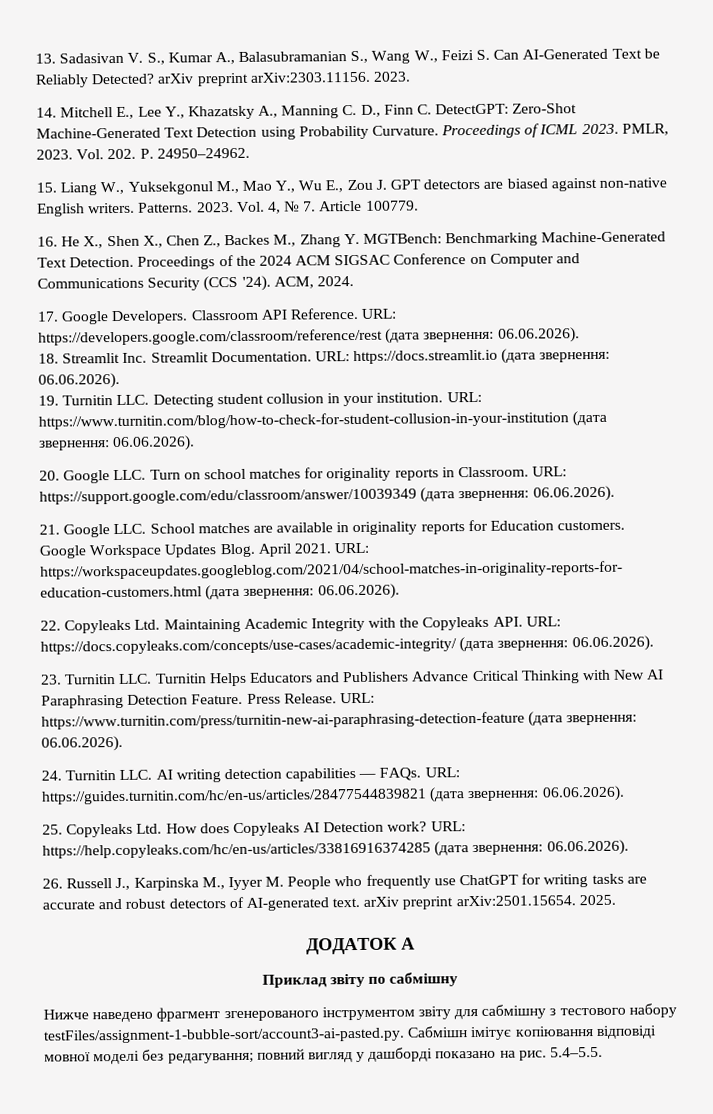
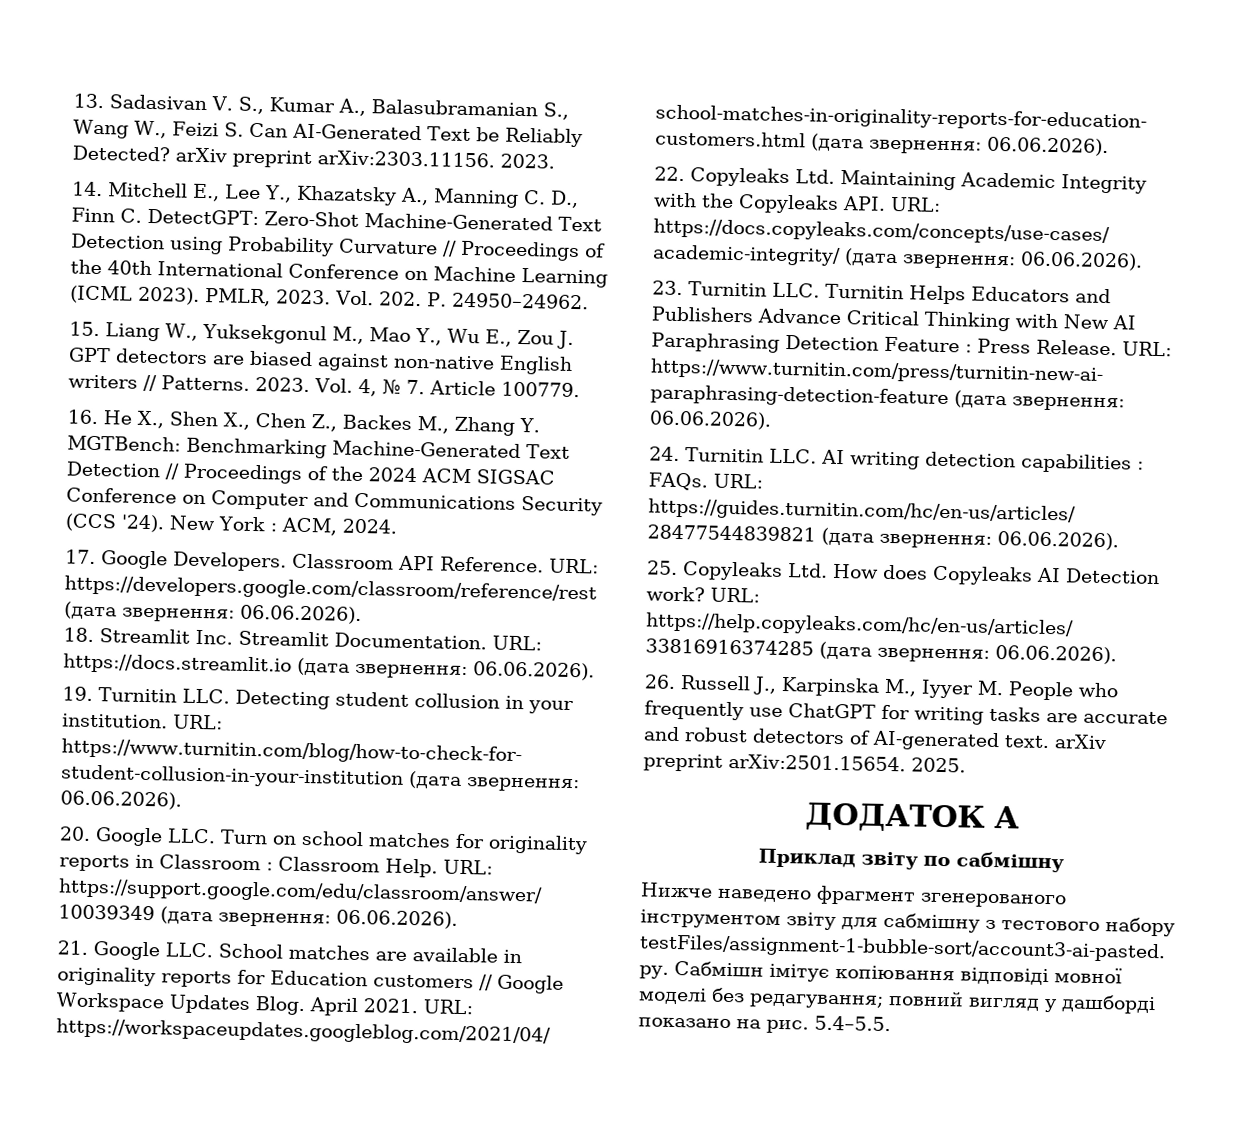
- 14. Mitchell E., Lee Y., Khazatsky A., Manning C. D., Finn C. DetectGPT: Zero-Shot Machine-Generated Text Detection using Probability Curvature. Proceedings of ICML 2023.
+ 14. Mitchell E., Lee Y., Khazatsky A., Manning C. D., Finn C. DetectGPT: Zero-Shot Machine-Generated Text Detection using Probability Curvature // Proceedings of the 40th International Conference on Machine Learning (ICML 2023).
- 15. Liang W., Yuksekgonul M., Mao Y., Wu E., Zou J. GPT detectors are biased against non-native English writers. Patterns.
+ 15. Liang W., Yuksekgonul M., Mao Y., Wu E., Zou J. GPT detectors are biased against non-native English writers // Patterns.
- 16. He X., Shen X., Chen Z., Backes M., Zhang Y. MGTBench: Benchmarking Machine-Generated Text Detection. Proceedings of the 2024 ACM SIGSAC Conference on Computer and Communications Security (CCS '24).
+ 16. He X., Shen X., Chen Z., Backes M., Zhang Y. MGTBench: Benchmarking Machine-Generated Text Detection // Proceedings of the 2024 ACM SIGSAC Conference on Computer and Communications Security (CCS '24).
- ACM, 2024.
+ New York : ACM, 2024.
- 20. Google LLC. Turn on school matches for originality reports in Classroom.
+ 20. Google LLC. Turn on school matches for originality reports in Classroom : Classroom Help.
- 21. Google LLC. School matches are available in originality reports for Education customers. Google Workspace Updates Blog.
+ 21. Google LLC. School matches are available in originality reports for Education customers // Google Workspace Updates Blog.
- 23. Turnitin LLC. Turnitin Helps Educators and Publishers Advance Critical Thinking with New AI Paraphrasing Detection Feature. Press Release.
+ 23. Turnitin LLC. Turnitin Helps Educators and Publishers Advance Critical Thinking with New AI Paraphrasing Detection Feature : Press Release.
- 24. Turnitin LLC. AI writing detection capabilities — FAQs.
+ 24. Turnitin LLC. AI writing detection capabilities : FAQs.

